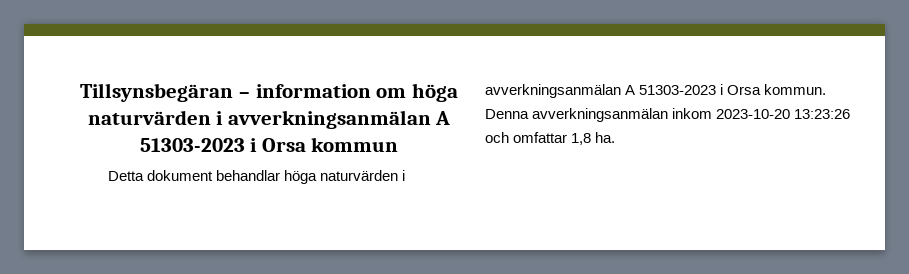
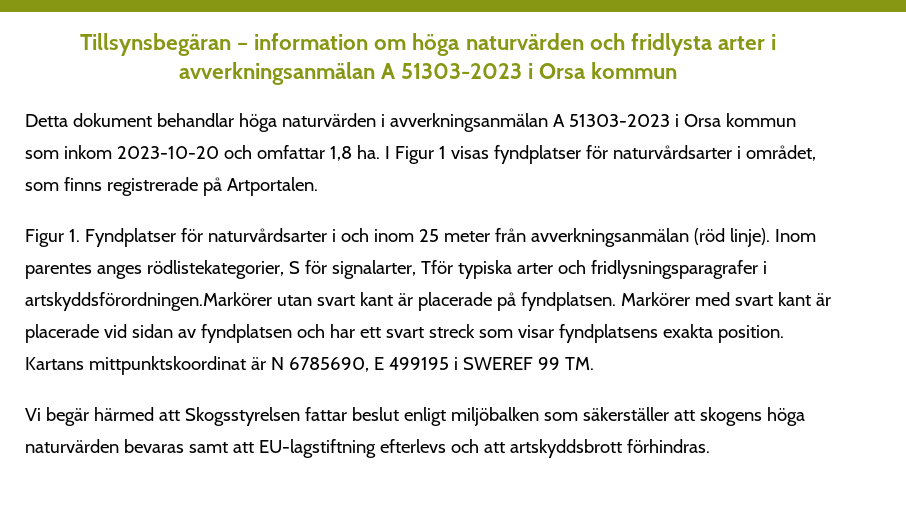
- Tillsynsbegäran – information om höga naturvärden i avverkningsanmälan A 51303-2023 i Orsa kommun
+ Tillsynsbegäran – information om höga naturvärden och fridlysta arter i avverkningsanmälan A 51303-2023 i Orsa kommun
- Detta dokument behandlar höga naturvärden i avverkningsanmälan A 51303-2023 i Orsa kommun. Denna avverkningsanmälan inkom 2023-10-20 13:23:26 och omfattar 1,8 ha.
+ Detta dokument behandlar höga naturvärden i avverkningsanmälan A 51303-2023 i Orsa kommun som inkom 2023-10-20 och omfattar 1,8 ha.
+ I Figur 1 visas fyndplatser för naturvårdsarter i området, som finns registrerade på Artportalen.
+ Figur 1. Fyndplatser för naturvårdsarter i och inom 25 meter från avverkningsanmälan (röd linje). Inom parentes anges rödlistekategorier, S för signalarter, Tför typiska arter och fridlysningsparagrafer i artskyddsförordningen.Markörer utan svart kant är placerade på fyndplatsen. Markörer med svart kant är placerade vid sidan av fyndplatsen och har ett svart streck som visar fyndplatsens exakta position. Kartans mittpunktskoordinat är N 6785690, E 499195 i SWEREF 99 TM.
+ Vi begär härmed att Skogsstyrelsen fattar beslut enligt miljöbalken som säkerställer att skogens höga naturvärden bevaras samt att EU-lagstiftning efterlevs och att artskyddsbrott förhindras.

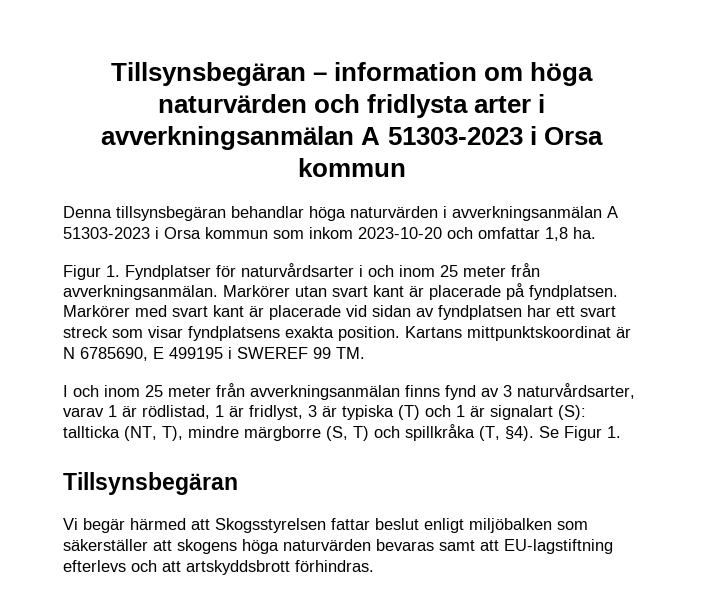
- Detta dokument behandlar höga naturvärden i avverkningsanmälan A 51303-2023 i Orsa kommun som inkom 2023-10-20 och omfattar 1,8 ha. I Figur 1 visas fyndplatser för naturvårdsarter i området, som finns registrerade på Artportalen.
+ Denna tillsynsbegäran behandlar höga naturvärden i avverkningsanmälan A 51303-2023 i Orsa kommun som inkom 2023-10-20 och omfattar 1,8 ha.
- Figur 1. Fyndplatser för naturvårdsarter i och inom 25 meter från avverkningsanmälan (röd linje). Inom parentes anges rödlistekategorier, S för signalarter, Tför typiska arter och fridlysningsparagrafer i artskyddsförordningen.Markörer utan svart kant är placerade på fyndplatsen.
+ Figur 1. Fyndplatser för naturvårdsarter i och inom 25 meter från avverkningsanmälan. Markörer utan svart kant är placerade på fyndplatsen.
- Markörer med svart kant är placerade vid sidan av fyndplatsen och har ett svart streck som visar fyndplatsens exakta position.
+ Markörer med svart kant är placerade vid sidan av fyndplatsen har ett svart streck som visar fyndplatsens exakta position.
+ I och inom 25 meter från avverkningsanmälan finns fynd av 3 naturvårdsarter, varav 1 är rödlistad, 1 är fridlyst, 3 är typiska (T) och 1 är signalart (S): tallticka (NT, T), mindre märgborre (S, T) och spillkråka (T, §4). Se Figur 1.
+ Tillsynsbegäran

